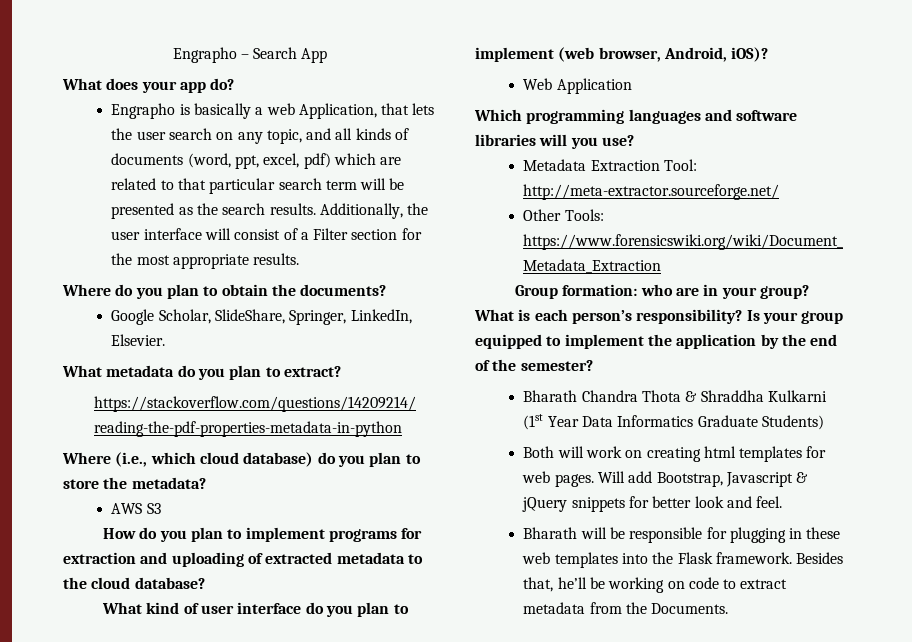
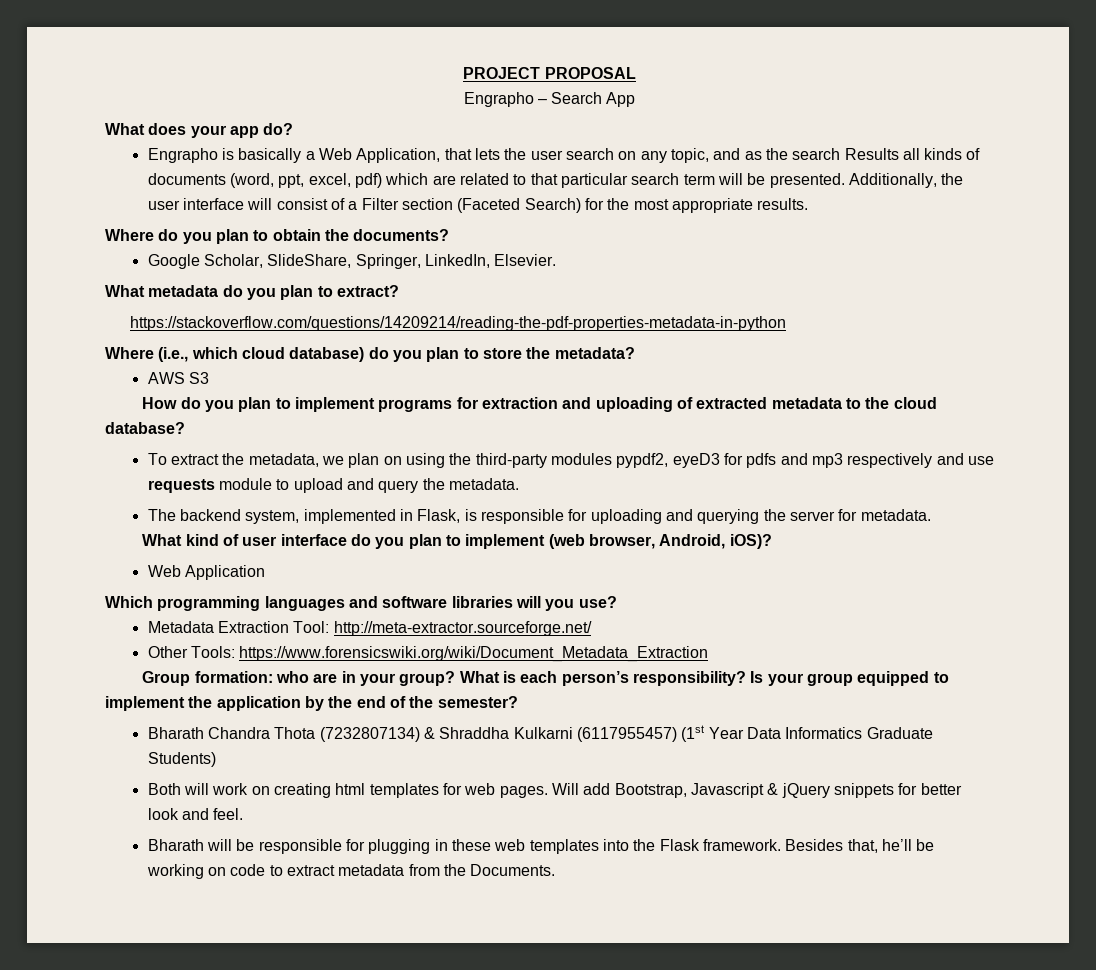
+ PROJECT PROPOSAL
- Engrapho is basically a web Application, that lets the user search on any topic, and all kinds of documents (word, ppt, excel, pdf) which are related to that particular search term will be presented as the search results.
+ Engrapho is basically a Web Application, that lets the user search on any topic, and as the search Results all kinds of documents (word, ppt, excel, pdf) which are related to that particular search term will be presented.
- Additionally, the user interface will consist of a Filter section for the most appropriate results.
+ Additionally, the user interface will consist of a Filter section (Faceted Search) for the most appropriate results.
+ To extract the metadata, we plan on using the third-party modules pypdf2, eyeD3 for pdfs and mp3 respectively and use requests module to upload and query the metadata.
+ The backend system, implemented in Flask, is responsible for uploading and querying the server for metadata.
- Bharath Chandra Thota & Shraddha Kulkarni (1st Year Data Informatics Graduate Students)
+ Bharath Chandra Thota (7232807134) & Shraddha Kulkarni (6117955457) (1st Year Data Informatics Graduate Students)

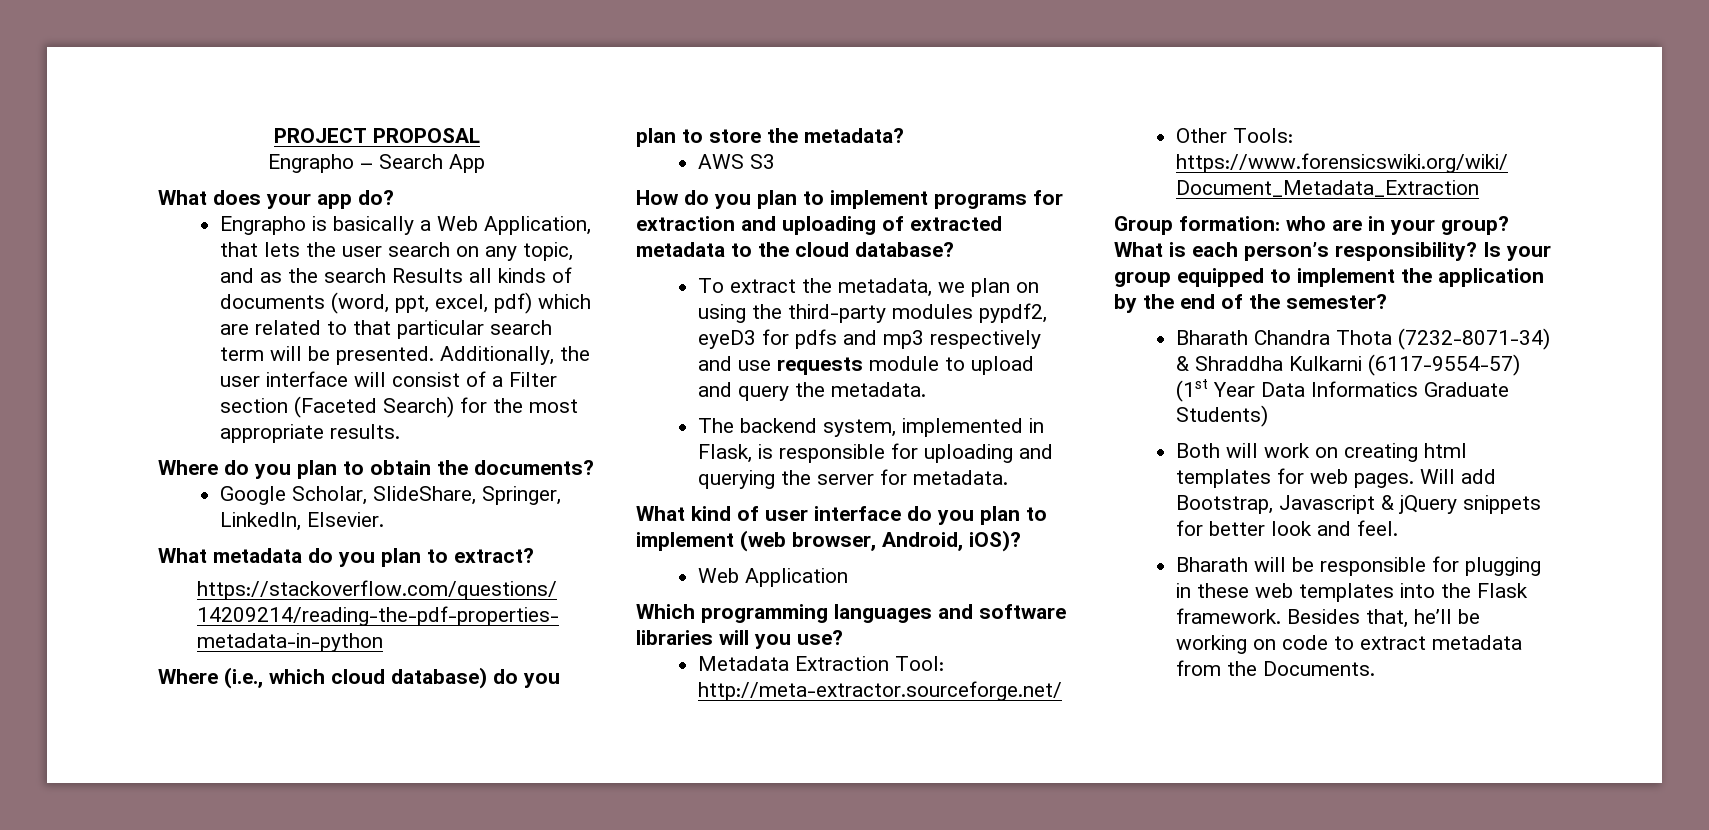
- Bharath Chandra Thota (7232807134) & Shraddha Kulkarni (6117955457) (1st Year Data Informatics Graduate Students)
+ Bharath Chandra Thota (7232-8071-34) & Shraddha Kulkarni (6117-9554-57) (1st Year Data Informatics Graduate Students)

